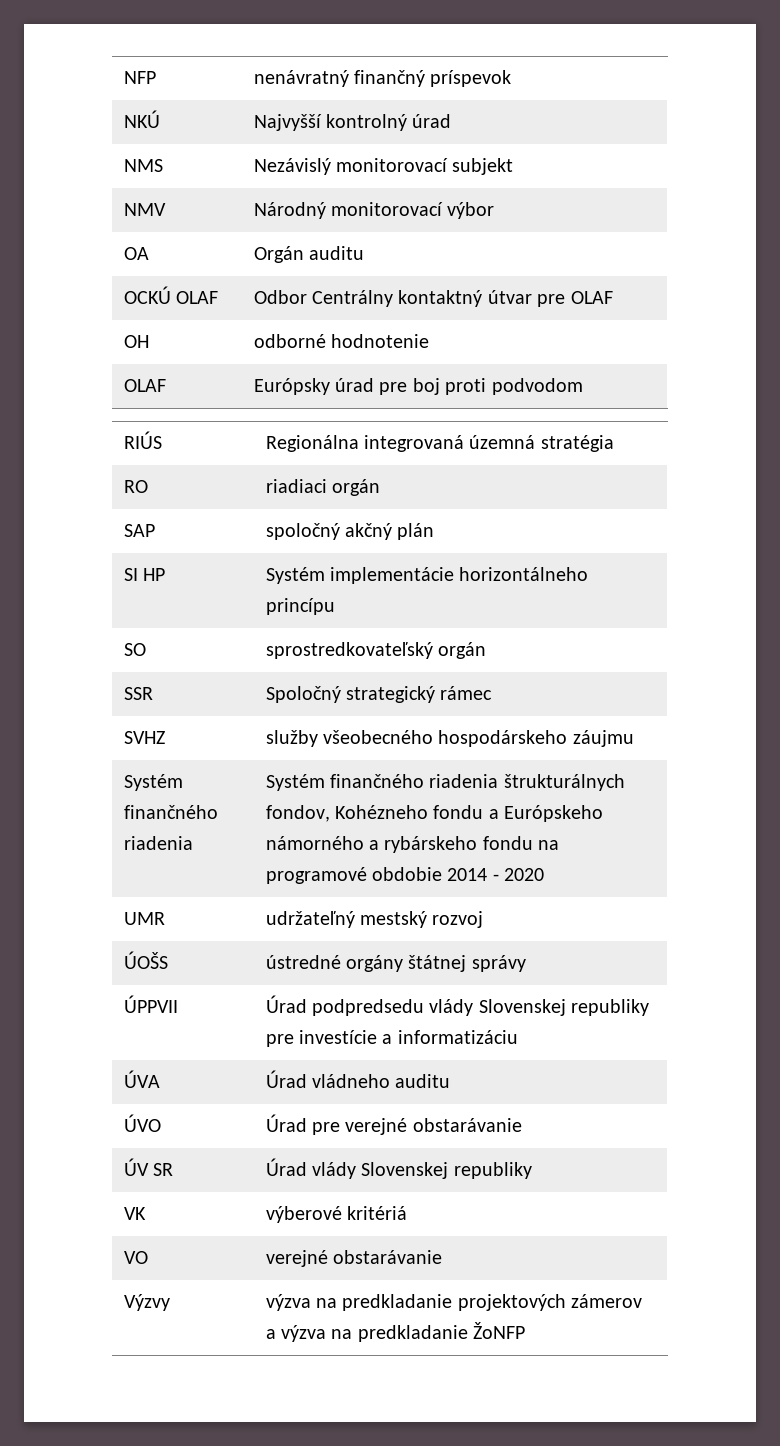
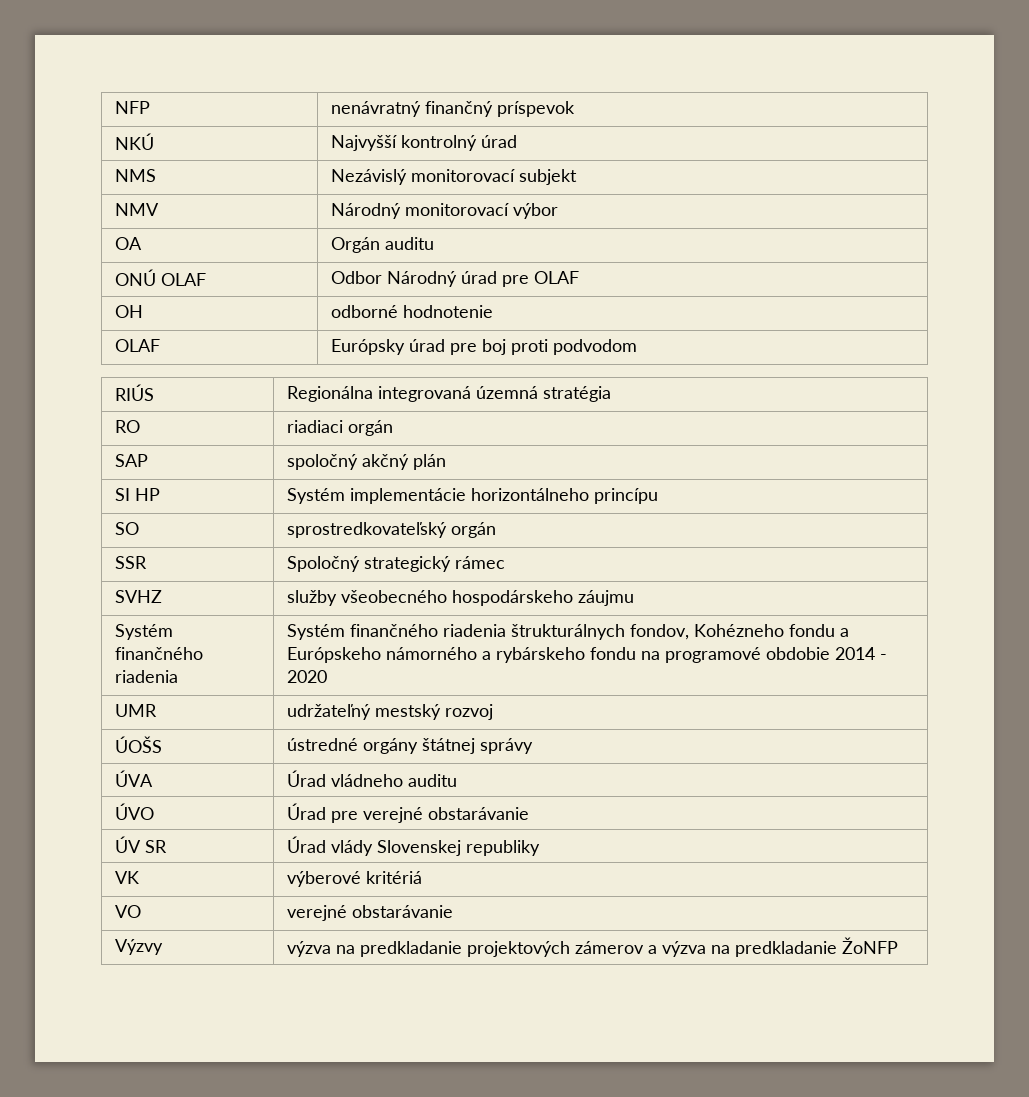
- OCKÚ OLAF | Odbor Centrálny kontaktný útvar pre OLAF
+ ONÚ OLAF | Odbor Národný úrad pre OLAF
- ÚPPVII | Úrad podpredsedu vlády Slovenskej republiky pre investície a informatizáciu

